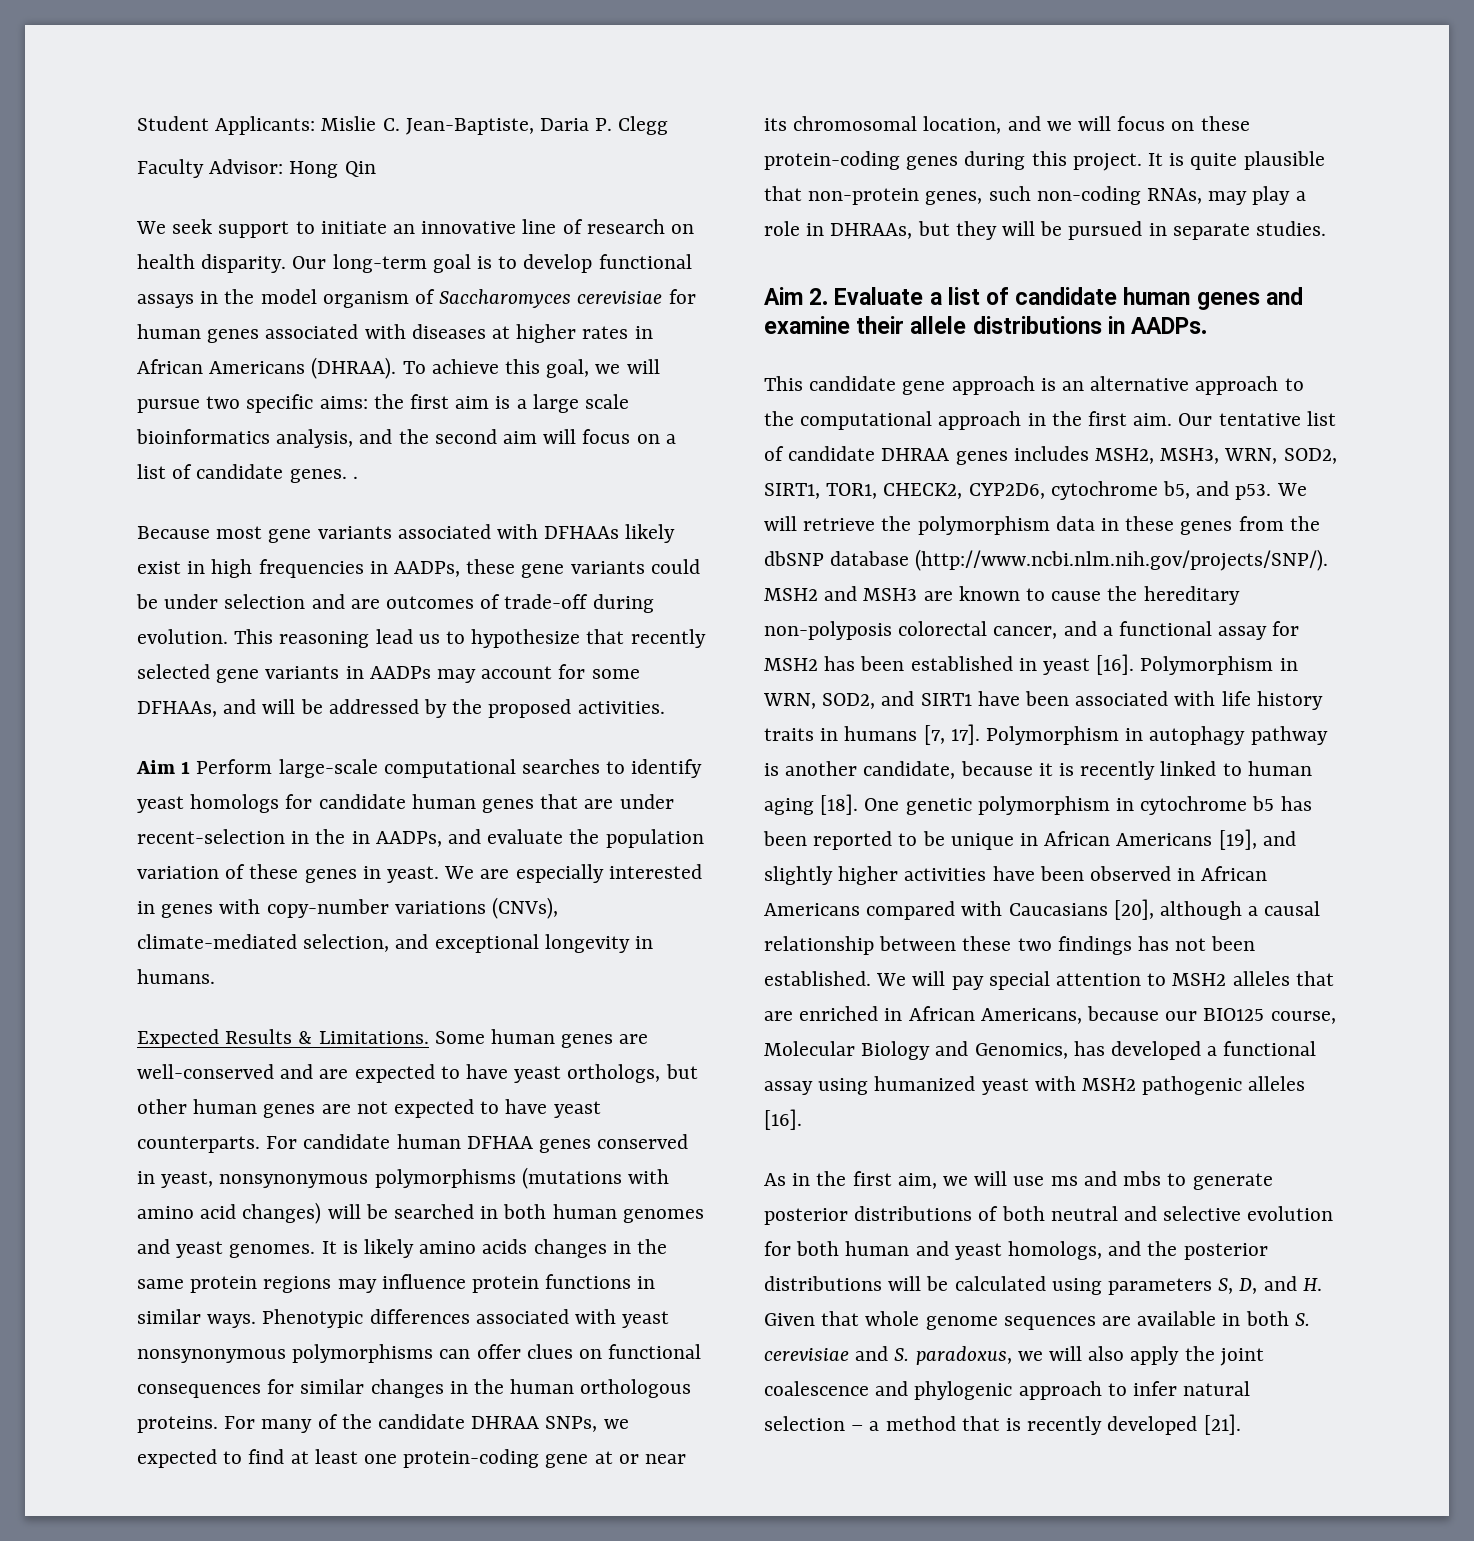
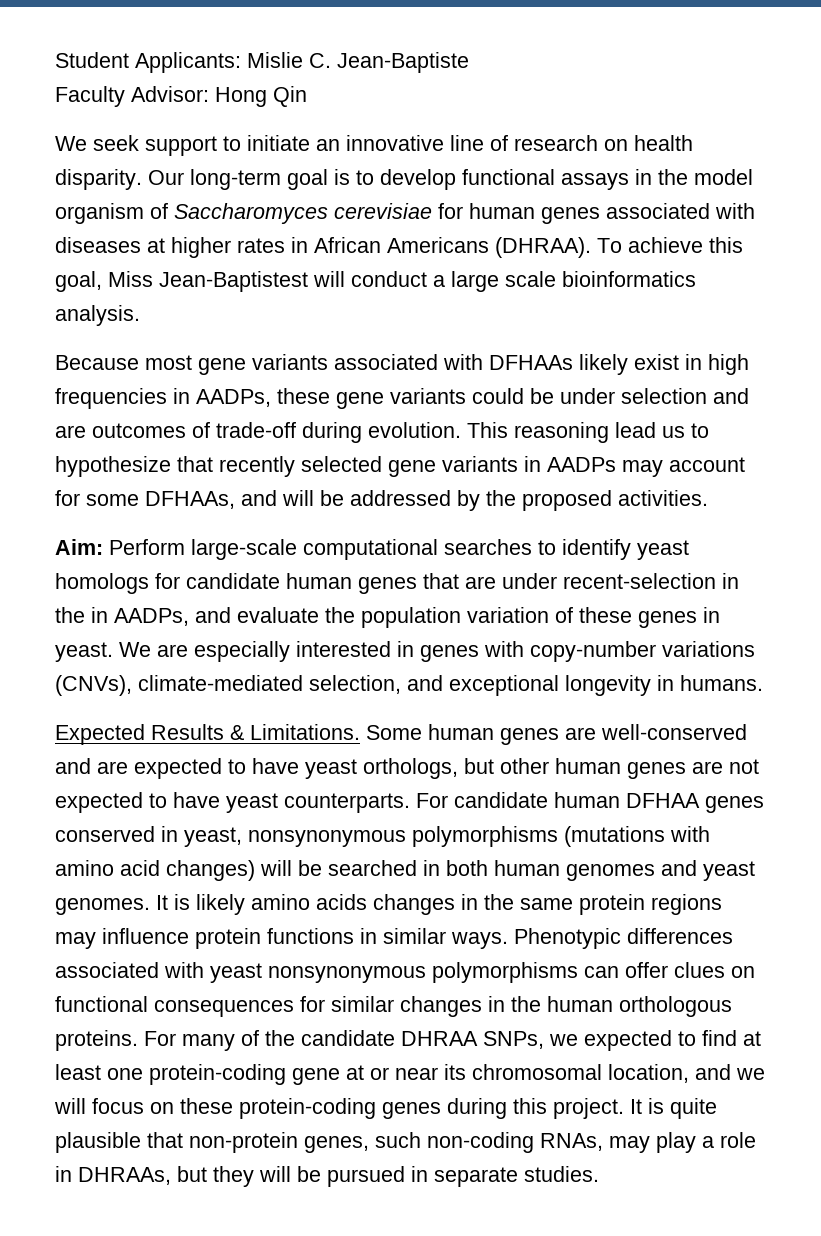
- Student Applicants: Mislie C. Jean-Baptiste, Daria P. Clegg
+ Student Applicants: Mislie C. Jean-Baptiste
- To achieve this goal, we will pursue two specific aims: the first aim is a large scale bioinformatics analysis, and the second aim will focus on a list of candidate genes. .
+ To achieve this goal, Miss Jean-Baptistest will conduct a large scale bioinformatics analysis.
- Aim 1 Perform large-scale computational searches to identify yeast homologs for candidate human genes that are under recent-selection in the in AADPs, and evaluate the population variation of these genes in yeast.
+ Aim: Perform large-scale computational searches to identify yeast homologs for candidate human genes that are under recent-selection in the in AADPs, and evaluate the population variation of these genes in yeast.
- Aim 2. Evaluate a list of candidate human genes and examine their allele distributions in AADPs.
- This candidate gene approach is an alternative approach to the computational approach in the first aim. Our tentative list of candidate DHRAA genes includes MSH2, MSH3, WRN, SOD2, SIRT1, TOR1, CHECK2, CYP2D6, cytochrome b5, and p53. We will retrieve the polymorphism data in these genes from the dbSNP database (http://www.ncbi.nlm.nih.gov/projects/SNP/). MSH2 and MSH3 are known to cause the hereditary non-polyposis colorectal cancer, and a functional assay for MSH2 has been established in yeast [16]. Polymorphism in WRN, SOD2, and SIRT1 have been associated with life history traits in humans [7, 17]. Polymorphism in autophagy pathway is another candidate, because it is recently linked to human aging [18]. One genetic polymorphism in cytochrome b5 has been reported to be unique in African Americans [19], and slightly higher activities have been observed in African Americans compared with Caucasians [20], although a causal relationship between these two findings has not been established. We will pay special attention to MSH2 alleles that are enriched in African Americans, because our BIO125 course, Molecular Biology and Genomics, has developed a functional assay using humanized yeast with MSH2 pathogenic alleles [16].
- As in the first aim, we will use ms and mbs to generate posterior distributions of both neutral and selective evolution for both human and yeast homologs, and the posterior distributions will be calculated using parameters S, D, and H. Given that whole genome sequences are available in both S. cerevisiae and S. paradoxus, we will also apply the joint coalescence and phylogenic approach to infer natural selection – a method that is recently developed [21].

